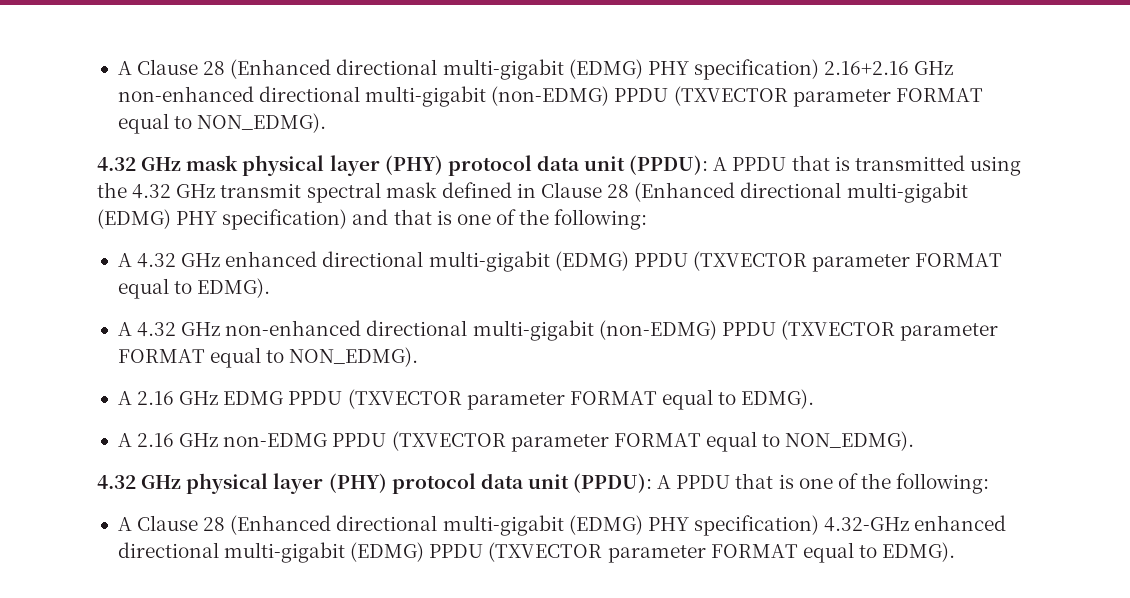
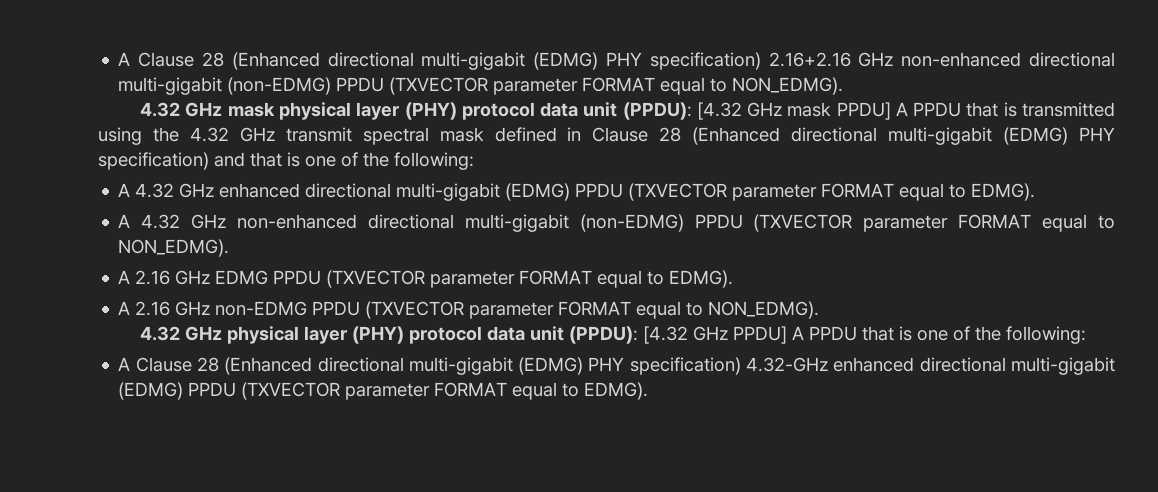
- 4.32 GHz mask physical layer (PHY) protocol data unit (PPDU): A PPDU that is transmitted using the 4.32 GHz transmit spectral mask defined in Clause 28 (Enhanced directional multi-gigabit (EDMG) PHY specification) and that is one of the following:
+ 4.32 GHz mask physical layer (PHY) protocol data unit (PPDU): [4.32 GHz mask PPDU] A PPDU that is transmitted using the 4.32 GHz transmit spectral mask defined in Clause 28 (Enhanced directional multi-gigabit (EDMG) PHY specification) and that is one of the following:
- 4.32 GHz physical layer (PHY) protocol data unit (PPDU): A PPDU that is one of the following:
+ 4.32 GHz physical layer (PHY) protocol data unit (PPDU): [4.32 GHz PPDU] A PPDU that is one of the following:

